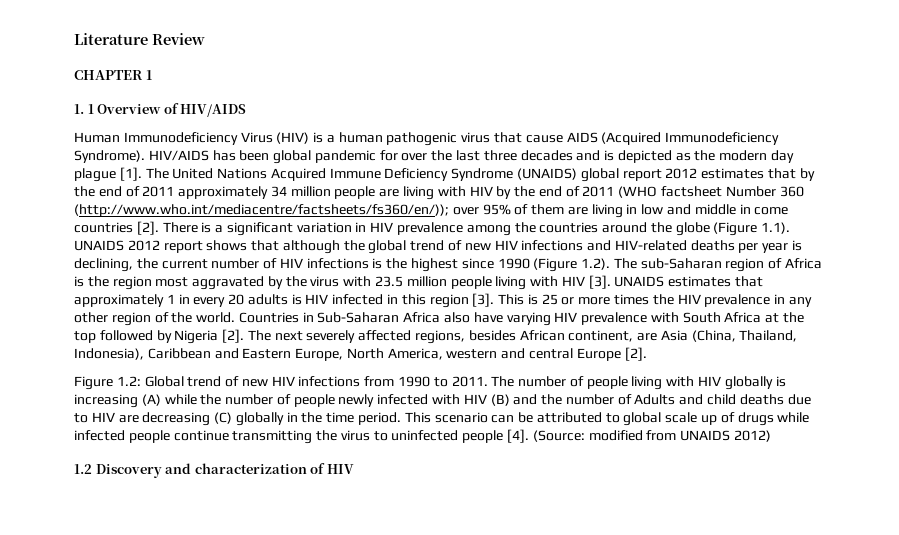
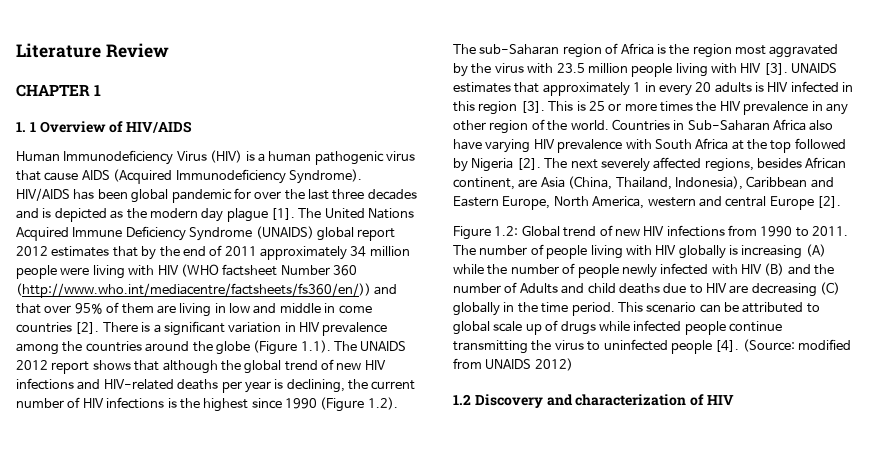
- The United Nations Acquired Immune Deficiency Syndrome (UNAIDS) global report 2012 estimates that by the end of 2011 approximately 34 million people are living with HIV by the end of 2011 (WHO factsheet Number 360 (http://www.who.int/mediacentre/factsheets/fs360/en/)); over 95% of them are living in low and middle in come countries [2].
+ The United Nations Acquired Immune Deficiency Syndrome (UNAIDS) global report 2012 estimates that by the end of 2011 approximately 34 million people were living with HIV (WHO factsheet Number 360 (http://www.who.int/mediacentre/factsheets/fs360/en/)) and that over 95% of them are living in low and middle in come countries [2].
- There is a significant variation in HIV prevalence among the countries around the globe (Figure 1.1). UNAIDS 2012 report shows that although the global trend of new HIV infections and HIV-related deaths per year is declining, the current number of HIV infections is the highest since 1990 (Figure 1.2). The sub-Saharan region of Africa is the region most aggravated by the virus with 23.5 million people living with HIV [3].
+ There is a significant variation in HIV prevalence among the countries around the globe (Figure 1.1). The UNAIDS 2012 report shows that although the global trend of new HIV infections and HIV-related deaths per year is declining, the current number of HIV infections is the highest since 1990 (Figure 1.2). The sub-Saharan region of Africa is the region most aggravated by the virus with 23.5 million people living with HIV [3].

